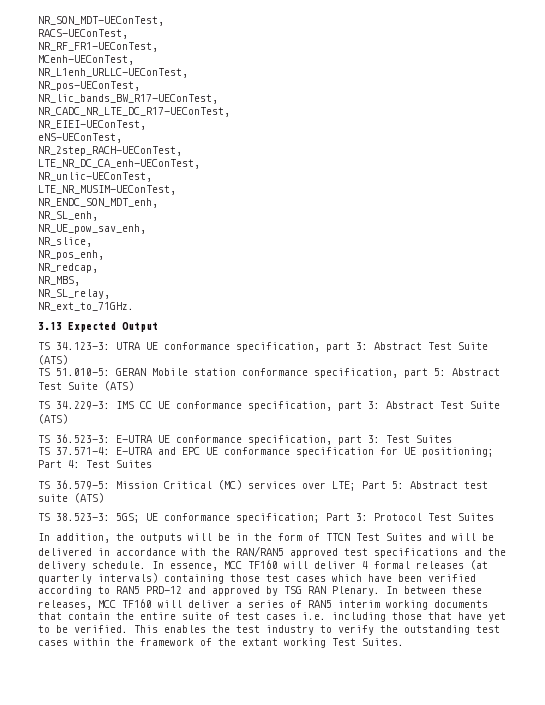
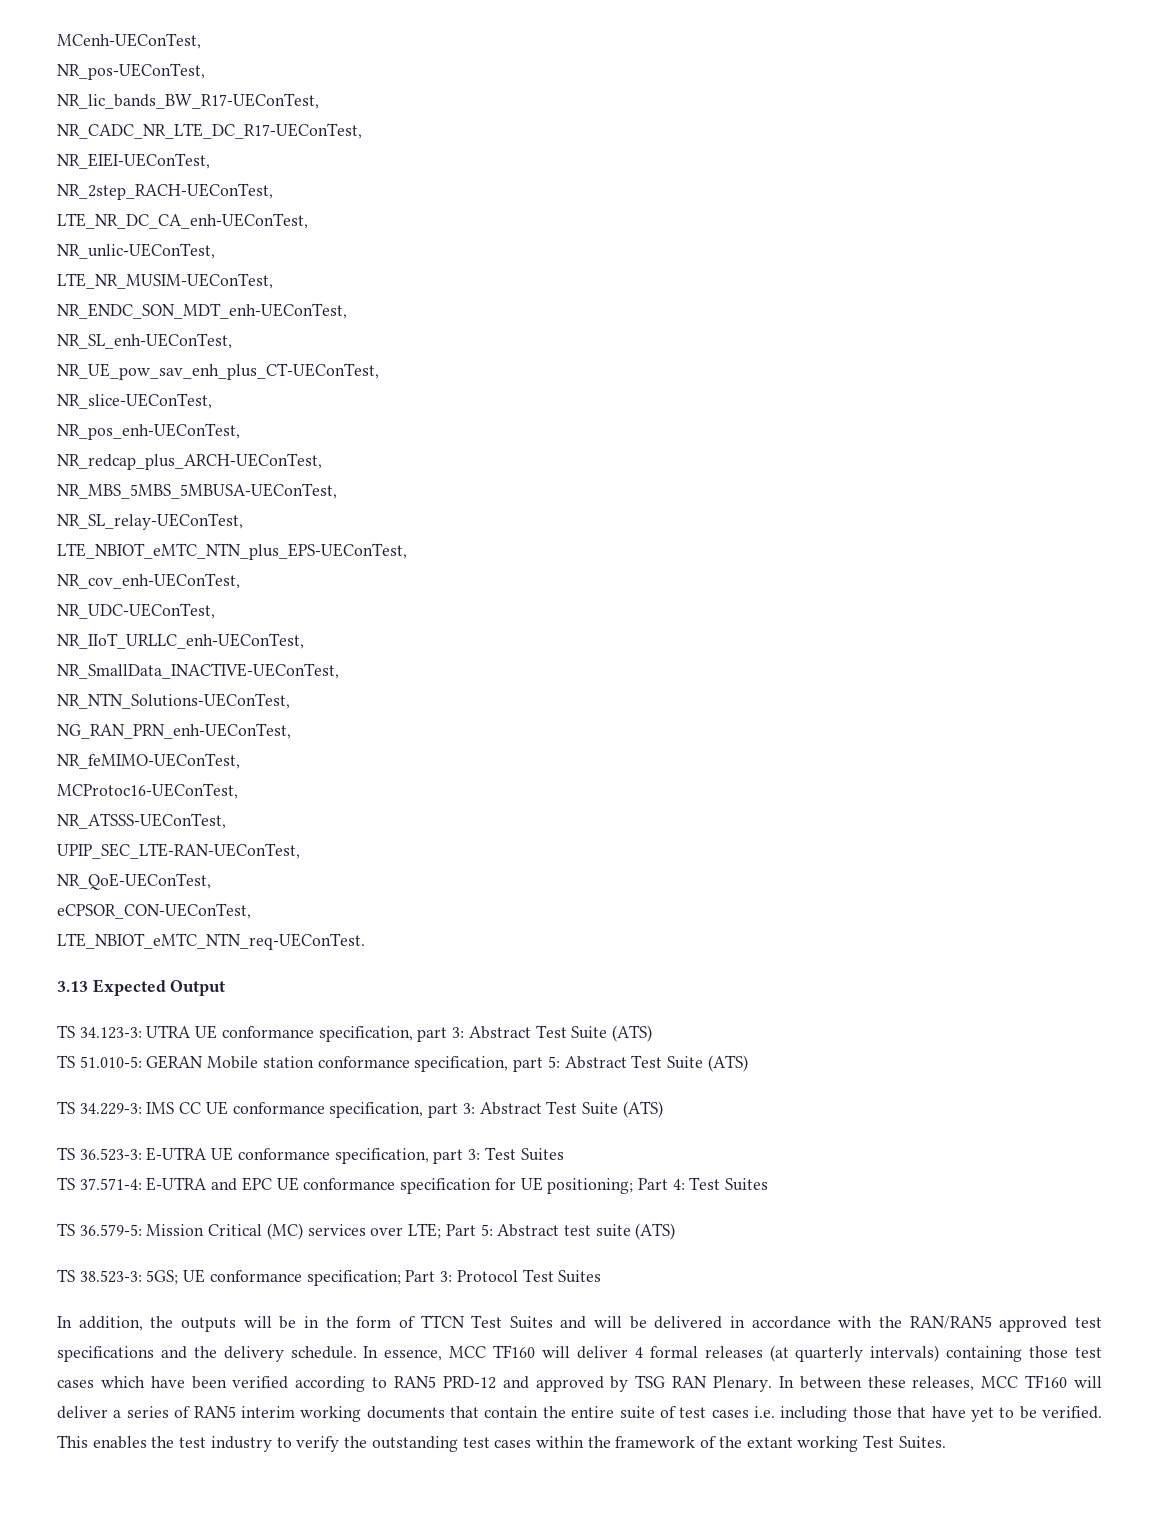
- NR_SON_MDT-UEConTest,
- RACS-UEConTest,
- NR_RF_FR1-UEConTest,
- NR_L1enh_URLLC-UEConTest,
- eNS-UEConTest,
- NR_ENDC_SON_MDT_enh,
- NR_SL_enh,
- NR_UE_pow_sav_enh,
- NR_slice,
- NR_pos_enh,
- NR_redcap,
- NR_MBS,
- NR_SL_relay,
- NR_ext_to_71GHz.
+ NR_ENDC_SON_MDT_enh-UEConTest,
+ NR_SL_enh-UEConTest,
+ NR_UE_pow_sav_enh_plus_CT-UEConTest,
+ NR_slice-UEConTest,
+ NR_pos_enh-UEConTest,
+ NR_redcap_plus_ARCH-UEConTest,
+ NR_MBS_5MBS_5MBUSA-UEConTest,
+ NR_SL_relay-UEConTest,
+ LTE_NBIOT_eMTC_NTN_plus_EPS-UEConTest,
+ NR_cov_enh-UEConTest,
+ NR_UDC-UEConTest,
+ NR_IIoT_URLLC_enh-UEConTest,
+ NR_SmallData_INACTIVE-UEConTest,
+ NR_NTN_Solutions-UEConTest,
+ NG_RAN_PRN_enh-UEConTest,
+ NR_feMIMO-UEConTest,
+ MCProtoc16-UEConTest,
+ NR_ATSSS-UEConTest,
+ UPIP_SEC_LTE-RAN-UEConTest,
+ NR_QoE-UEConTest,
+ eCPSOR_CON-UEConTest,
+ LTE_NBIOT_eMTC_NTN_req-UEConTest.

